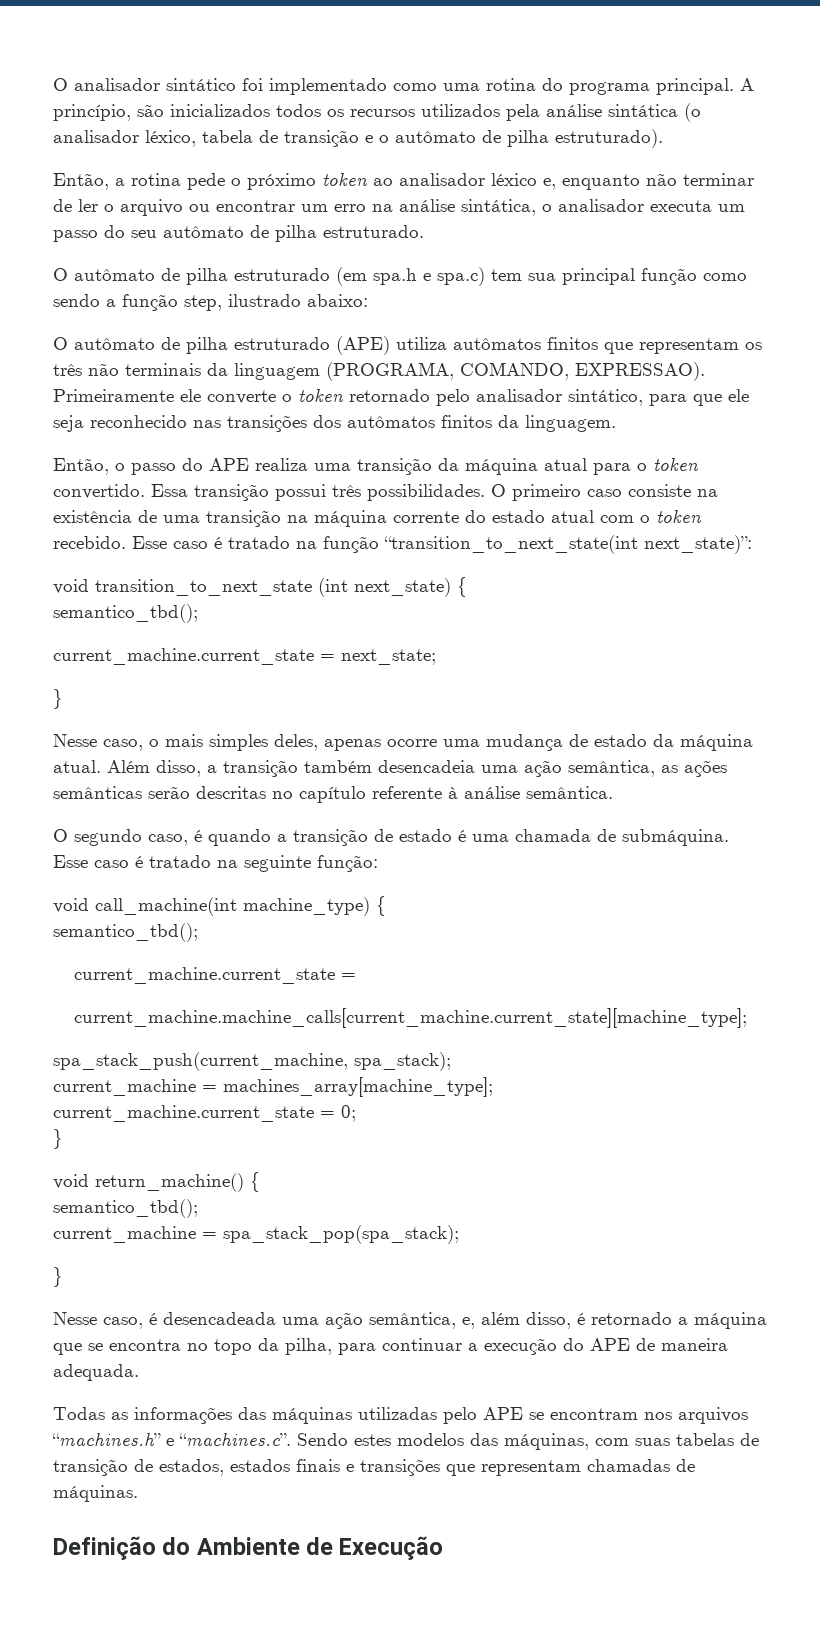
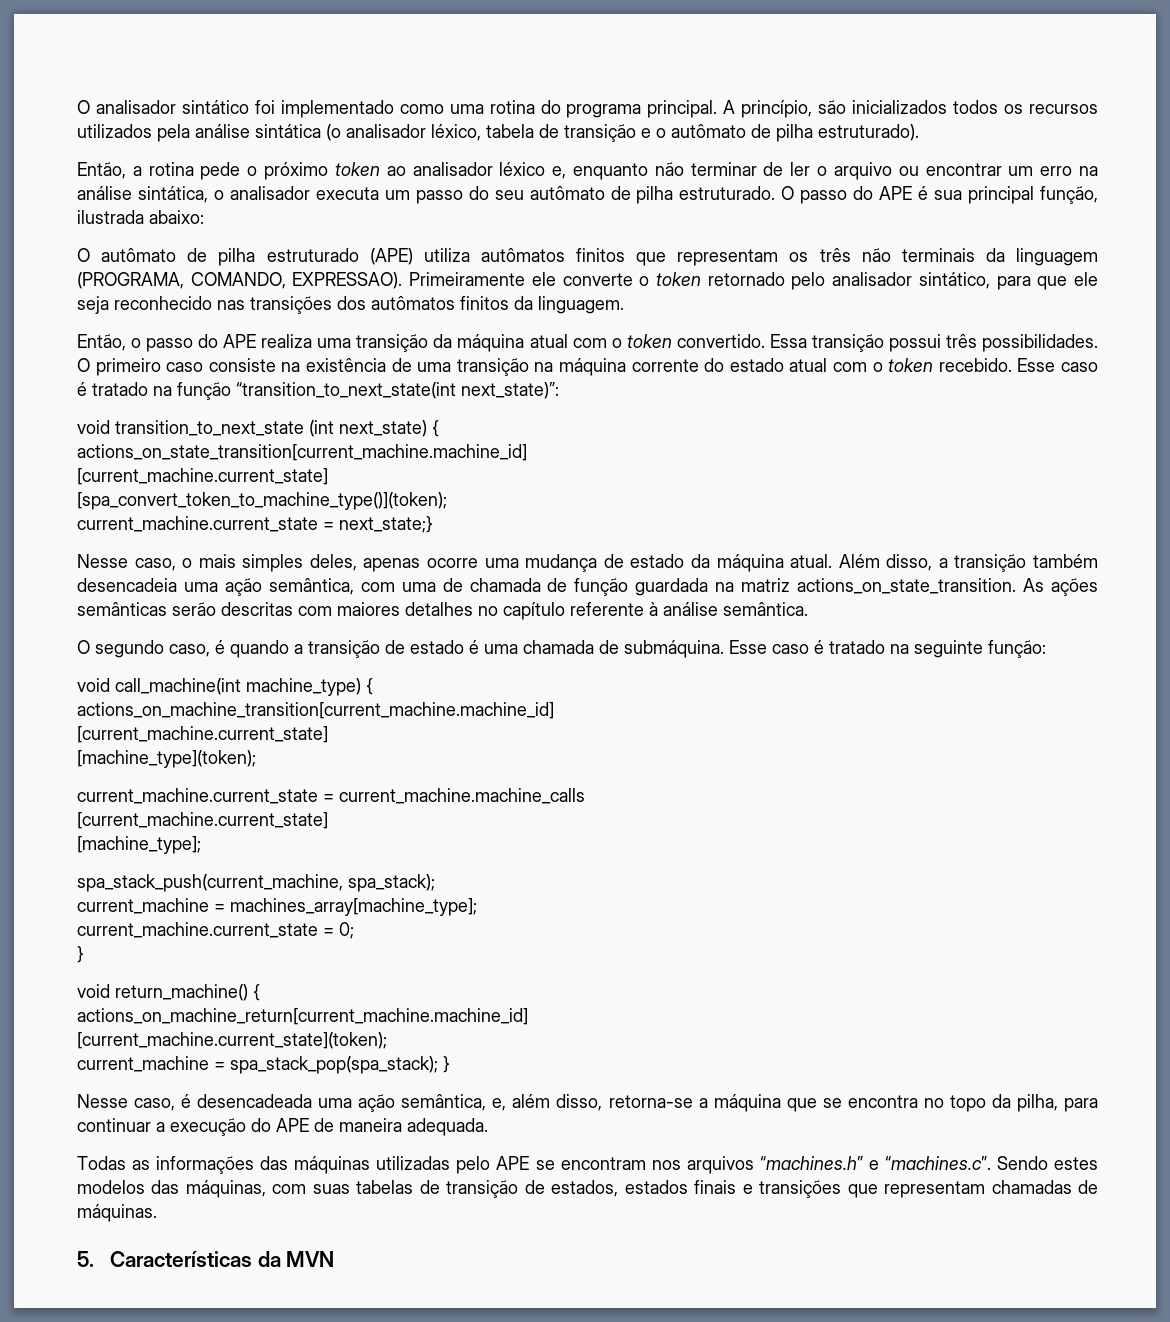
- Então, a rotina pede o próximo token ao analisador léxico e, enquanto não terminar de ler o arquivo ou encontrar um erro na análise sintática, o analisador executa um passo do seu autômato de pilha estruturado.
- O autômato de pilha estruturado (em spa.h e spa.c) tem sua principal função como sendo a função step, ilustrado abaixo:
+ Então, a rotina pede o próximo token ao analisador léxico e, enquanto não terminar de ler o arquivo ou encontrar um erro na análise sintática, o analisador executa um passo do seu autômato de pilha estruturado. O passo do APE é sua principal função, ilustrada abaixo:
- Então, o passo do APE realiza uma transição da máquina atual para o token convertido.
+ Então, o passo do APE realiza uma transição da máquina atual com o token convertido.
  void transition_to_next_state (int next_state) {
- semantico_tbd();
- current_machine.current_state = next_state;
- }
+ actions_on_state_transition[current_machine.machine_id]
+ [current_machine.current_state]
+ [spa_convert_token_to_machine_type()](token);
+ current_machine.current_state = next_state;}
- Além disso, a transição também desencadeia uma ação semântica, as ações semânticas serão descritas no capítulo referente à análise semântica.
+ Além disso, a transição também desencadeia uma ação semântica, com uma de chamada de função guardada na matriz actions_on_state_transition. As ações semânticas serão descritas com maiores detalhes no capítulo referente à análise semântica.
  void call_machine(int machine_type) {
- semantico_tbd();
- current_machine.current_state =
- current_machine.machine_calls[current_machine.current_state][machine_type];
+ actions_on_machine_transition[current_machine.machine_id]
+ [current_machine.current_state]
+ [machine_type](token);
+ current_machine.current_state = current_machine.machine_calls
+ [current_machine.current_state]
+ [machine_type];
  void return_machine() {
- semantico_tbd();
+ actions_on_machine_return[current_machine.machine_id]
+ [current_machine.current_state](token);
- current_machine = spa_stack_pop(spa_stack);
- }
+ current_machine = spa_stack_pop(spa_stack); }
- Nesse caso, é desencadeada uma ação semântica, e, além disso, é retornado a máquina que se encontra no topo da pilha, para continuar a execução do APE de maneira adequada.
+ Nesse caso, é desencadeada uma ação semântica, e, além disso, retorna-se a máquina que se encontra no topo da pilha, para continuar a execução do APE de maneira adequada.
- Definição do Ambiente de Execução
+ 5. Características da MVN

